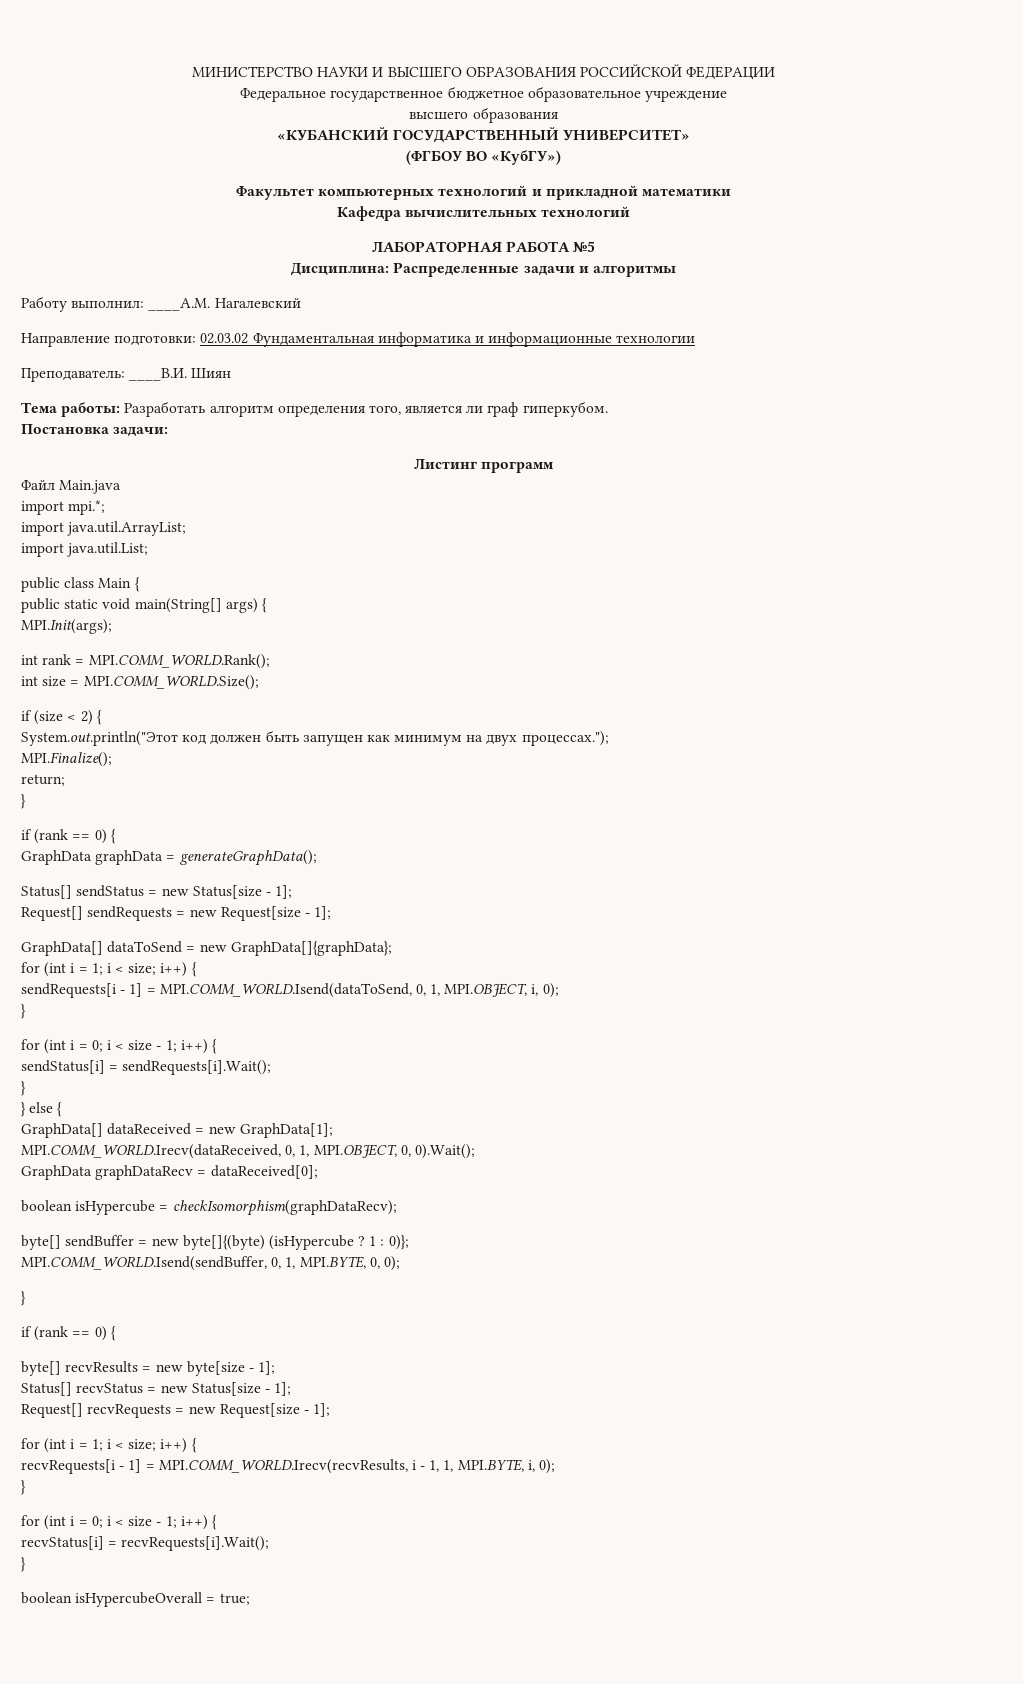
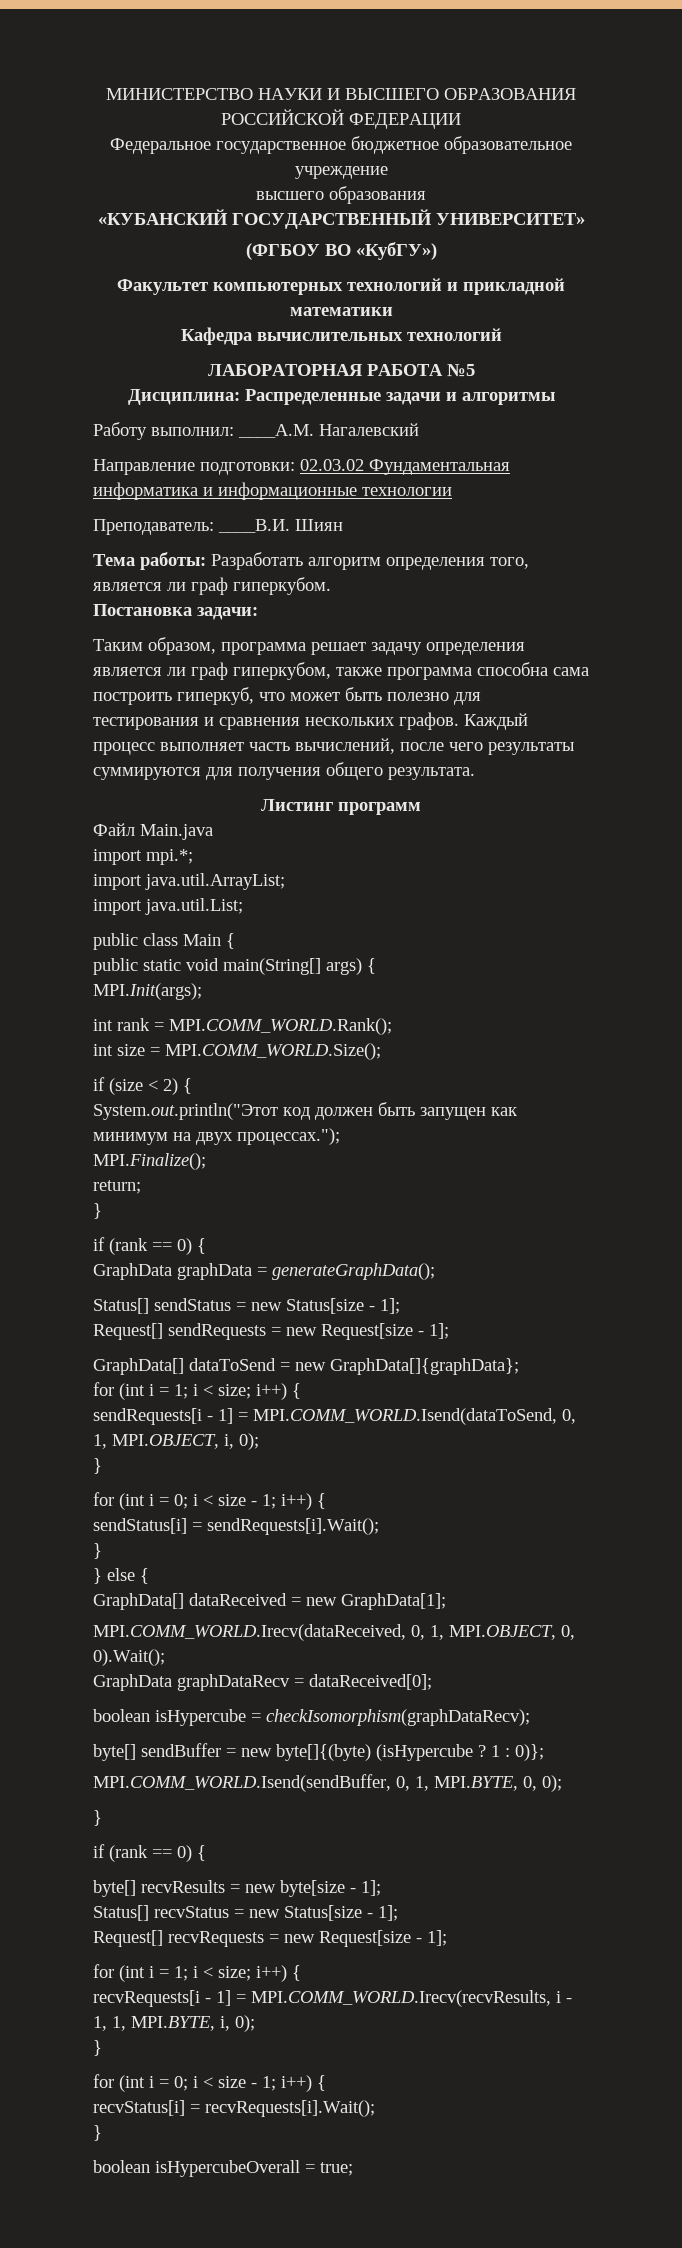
+ Таким образом, программа решает задачу определения является ли граф гиперкубом, также программа способна сама построить гиперкуб, что может быть полезно для тестирования и сравнения нескольких графов. Каждый процесс выполняет часть вычислений, после чего результаты суммируются для получения общего результата.

